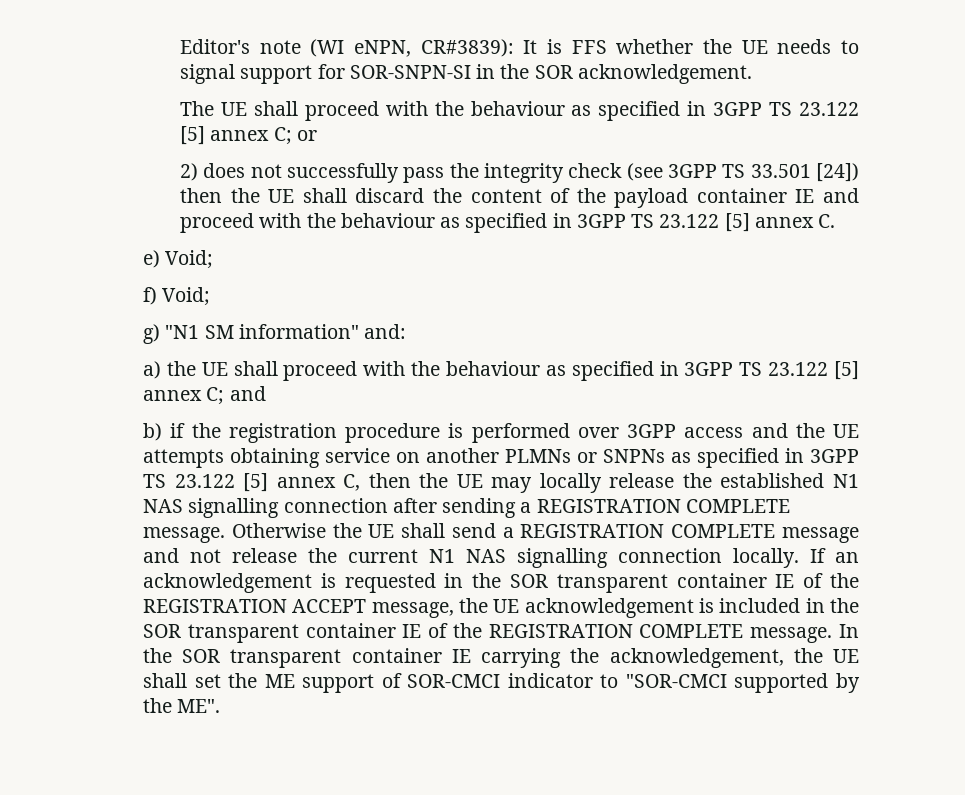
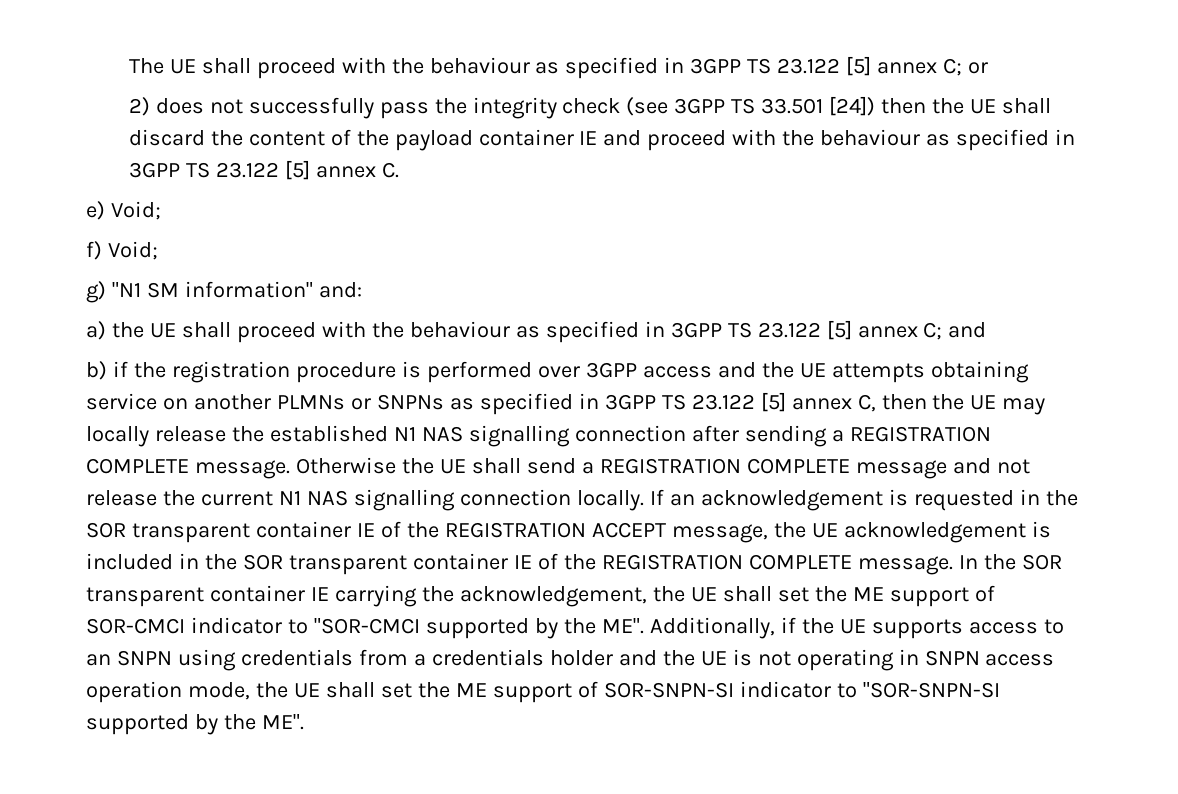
- Editor's note (WI eNPN, CR#3839): It is FFS whether the UE needs to signal support for SOR-SNPN-SI in the SOR acknowledgement.
- In the SOR transparent container IE carrying the acknowledgement, the UE shall set the ME support of SOR-CMCI indicator to "SOR-CMCI supported by the ME".
+ In the SOR transparent container IE carrying the acknowledgement, the UE shall set the ME support of SOR-CMCI indicator to "SOR-CMCI supported by the ME". Additionally, if the UE supports access to an SNPN using credentials from a credentials holder and the UE is not operating in SNPN access operation mode, the UE shall set the ME support of SOR-SNPN-SI indicator to "SOR-SNPN-SI supported by the ME".

